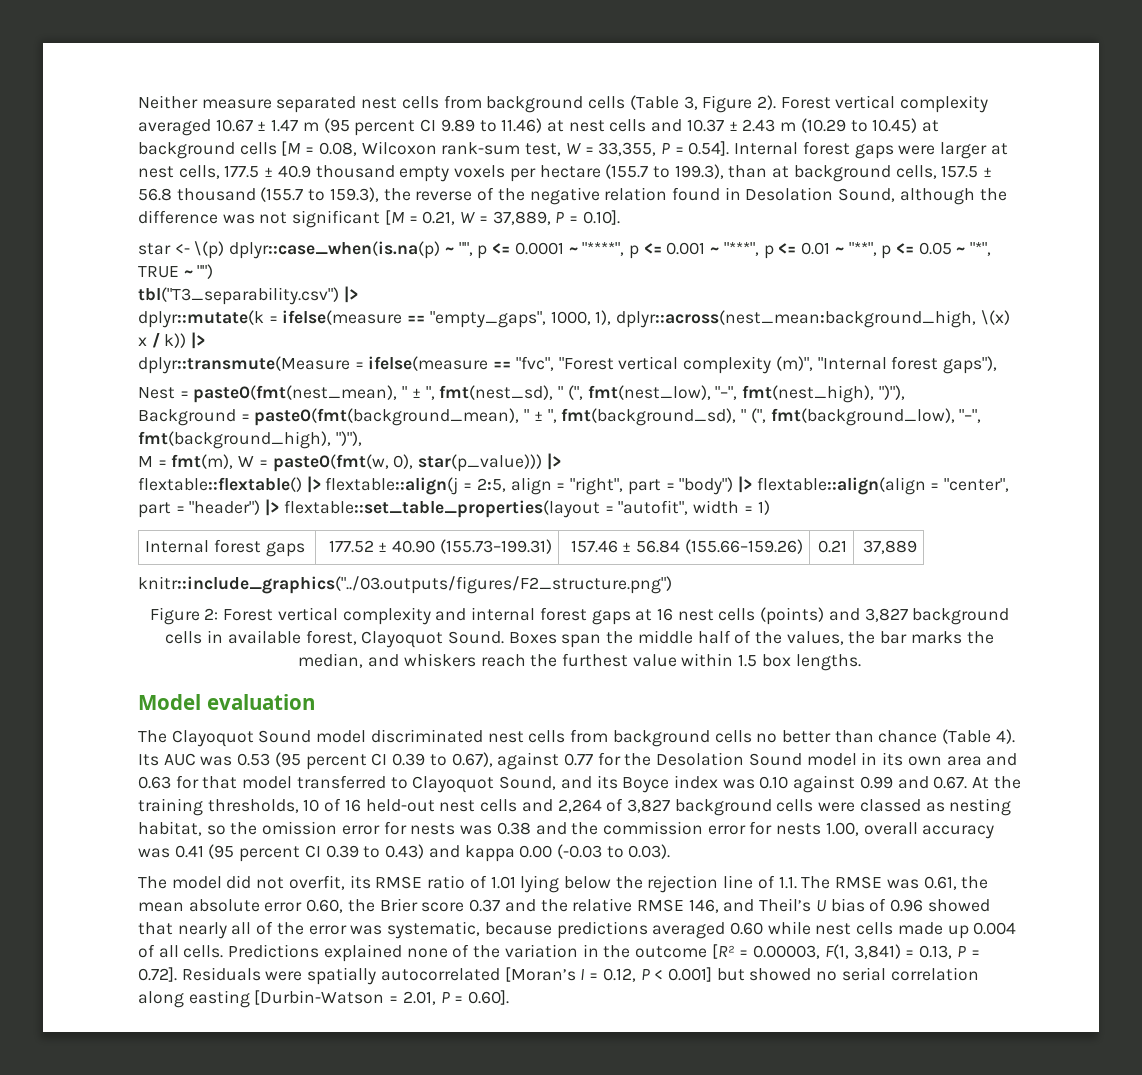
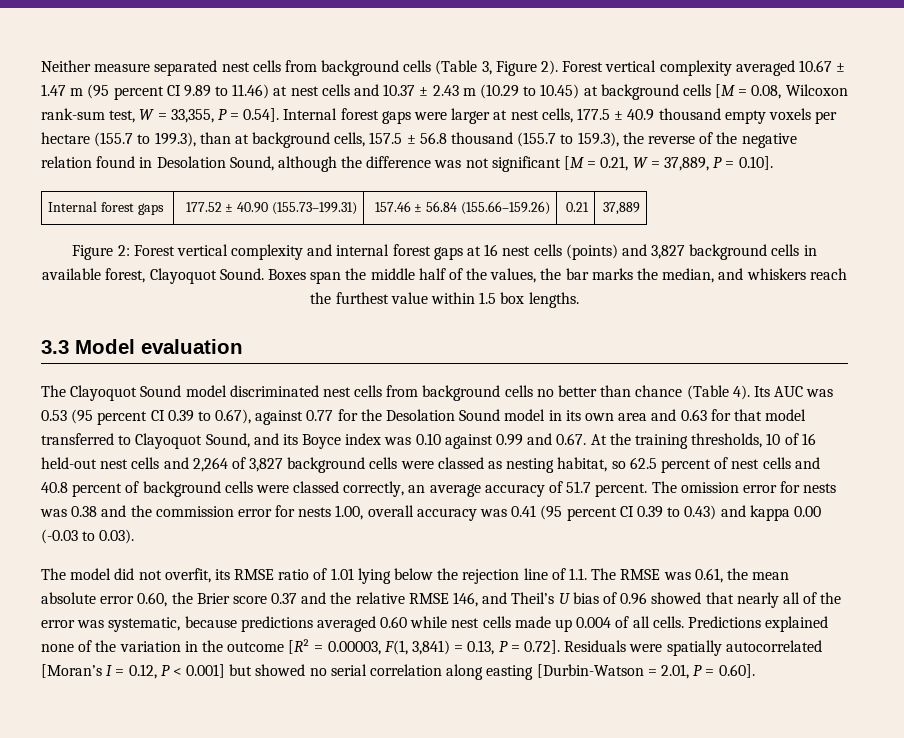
- star <- \(p) dplyr::case_when(is.na(p) ~ "", p <= 0.0001 ~ "****", p <= 0.001 ~ "***", p <= 0.01 ~ "**", p <= 0.05 ~ "*", TRUE ~ "")
- tbl("T3_separability.csv") |>
- dplyr::mutate(k = ifelse(measure == "empty_gaps", 1000, 1), dplyr::across(nest_mean:background_high, \(x) x / k)) |>
- dplyr::transmute(Measure = ifelse(measure == "fvc", "Forest vertical complexity (m)", "Internal forest gaps"),
- Nest = paste0(fmt(nest_mean), " ± ", fmt(nest_sd), " (", fmt(nest_low), "–", fmt(nest_high), ")"),
- Background = paste0(fmt(background_mean), " ± ", fmt(background_sd), " (", fmt(background_low), "–", fmt(background_high), ")"),
- M = fmt(m), W = paste0(fmt(w, 0), star(p_value))) |>
- flextable::flextable() |> flextable::align(j = 2:5, align = "right", part = "body") |> flextable::align(align = "center", part = "header") |> flextable::set_table_properties(layout = "autofit", width = 1)
- knitr::include_graphics("../03.outputs/figures/F2_structure.png")
- Model evaluation
+ 3.3 Model evaluation
- Its AUC was 0.53 (95 percent CI 0.39 to 0.67), against 0.77 for the Desolation Sound model in its own area and 0.63 for that model transferred to Clayoquot Sound, and its Boyce index was 0.10 against 0.99 and 0.67. At the training thresholds, 10 of 16 held-out nest cells and 2,264 of 3,827 background cells were classed as nesting habitat, so the omission error for nests was 0.38 and the commission error for nests 1.00, overall accuracy was 0.41 (95 percent CI 0.39 to 0.43) and kappa 0.00 (-0.03 to 0.03).
+ Its AUC was 0.53 (95 percent CI 0.39 to 0.67), against 0.77 for the Desolation Sound model in its own area and 0.63 for that model transferred to Clayoquot Sound, and its Boyce index was 0.10 against 0.99 and 0.67. At the training thresholds, 10 of 16 held-out nest cells and 2,264 of 3,827 background cells were classed as nesting habitat, so 62.5 percent of nest cells and 40.8 percent of background cells were classed correctly, an average accuracy of 51.7 percent. The omission error for nests was 0.38 and the commission error for nests 1.00, overall accuracy was 0.41 (95 percent CI 0.39 to 0.43) and kappa 0.00 (-0.03 to 0.03).

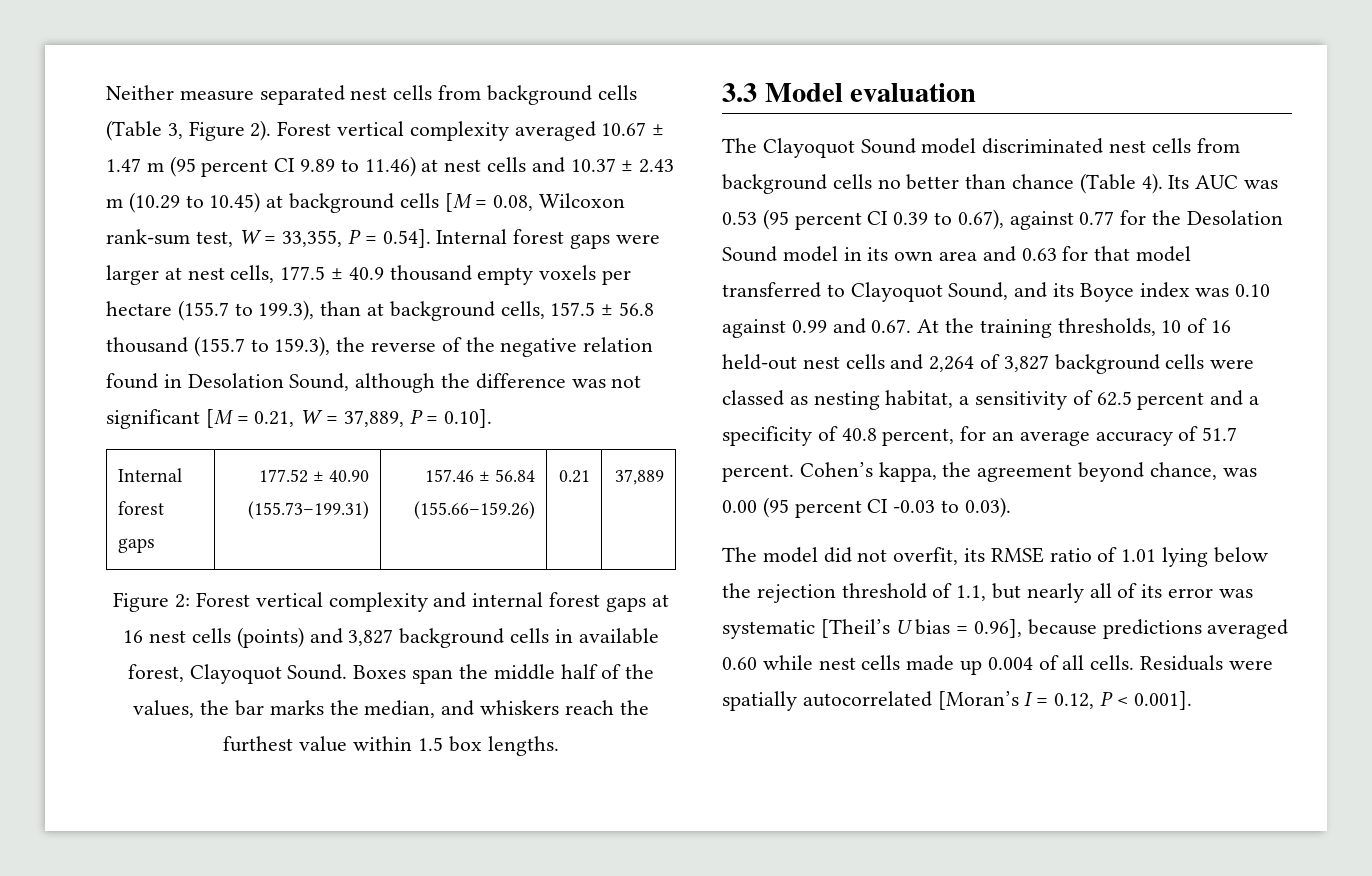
- Its AUC was 0.53 (95 percent CI 0.39 to 0.67), against 0.77 for the Desolation Sound model in its own area and 0.63 for that model transferred to Clayoquot Sound, and its Boyce index was 0.10 against 0.99 and 0.67. At the training thresholds, 10 of 16 held-out nest cells and 2,264 of 3,827 background cells were classed as nesting habitat, so 62.5 percent of nest cells and 40.8 percent of background cells were classed correctly, an average accuracy of 51.7 percent.
+ Its AUC was 0.53 (95 percent CI 0.39 to 0.67), against 0.77 for the Desolation Sound model in its own area and 0.63 for that model transferred to Clayoquot Sound, and its Boyce index was 0.10 against 0.99 and 0.67. At the training thresholds, 10 of 16 held-out nest cells and 2,264 of 3,827 background cells were classed as nesting habitat, a sensitivity of 62.5 percent and a specificity of 40.8 percent, for an average accuracy of 51.7 percent.
- The omission error for nests was 0.38 and the commission error for nests 1.00, overall accuracy was 0.41 (95 percent CI 0.39 to 0.43) and kappa 0.00 (-0.03 to 0.03).
+ Cohen’s kappa, the agreement beyond chance, was 0.00 (95 percent CI -0.03 to 0.03).
- The model did not overfit, its RMSE ratio of 1.01 lying below the rejection line of 1.1. The RMSE was 0.61, the mean absolute error 0.60, the Brier score 0.37 and the relative RMSE 146, and Theil’s U bias of 0.96 showed that nearly all of the error was systematic, because predictions averaged 0.60 while nest cells made up 0.004 of all cells.
+ The model did not overfit, its RMSE ratio of 1.01 lying below the rejection threshold of 1.1, but nearly all of its error was systematic [Theil’s U bias = 0.96], because predictions averaged 0.60 while nest cells made up 0.004 of all cells.
- Predictions explained none of the variation in the outcome [R² = 0.00003, F(1, 3,841) = 0.13, P = 0.72]. Residuals were spatially autocorrelated [Moran’s I = 0.12, P < 0.001] but showed no serial correlation along easting [Durbin-Watson = 2.01, P = 0.60].
+ Residuals were spatially autocorrelated [Moran’s I = 0.12, P < 0.001].

